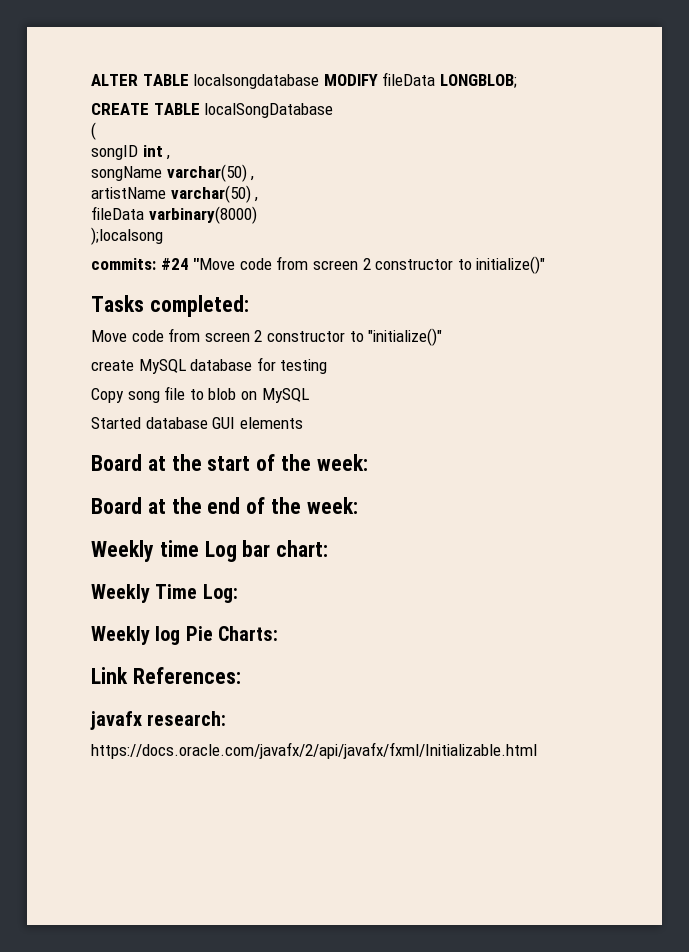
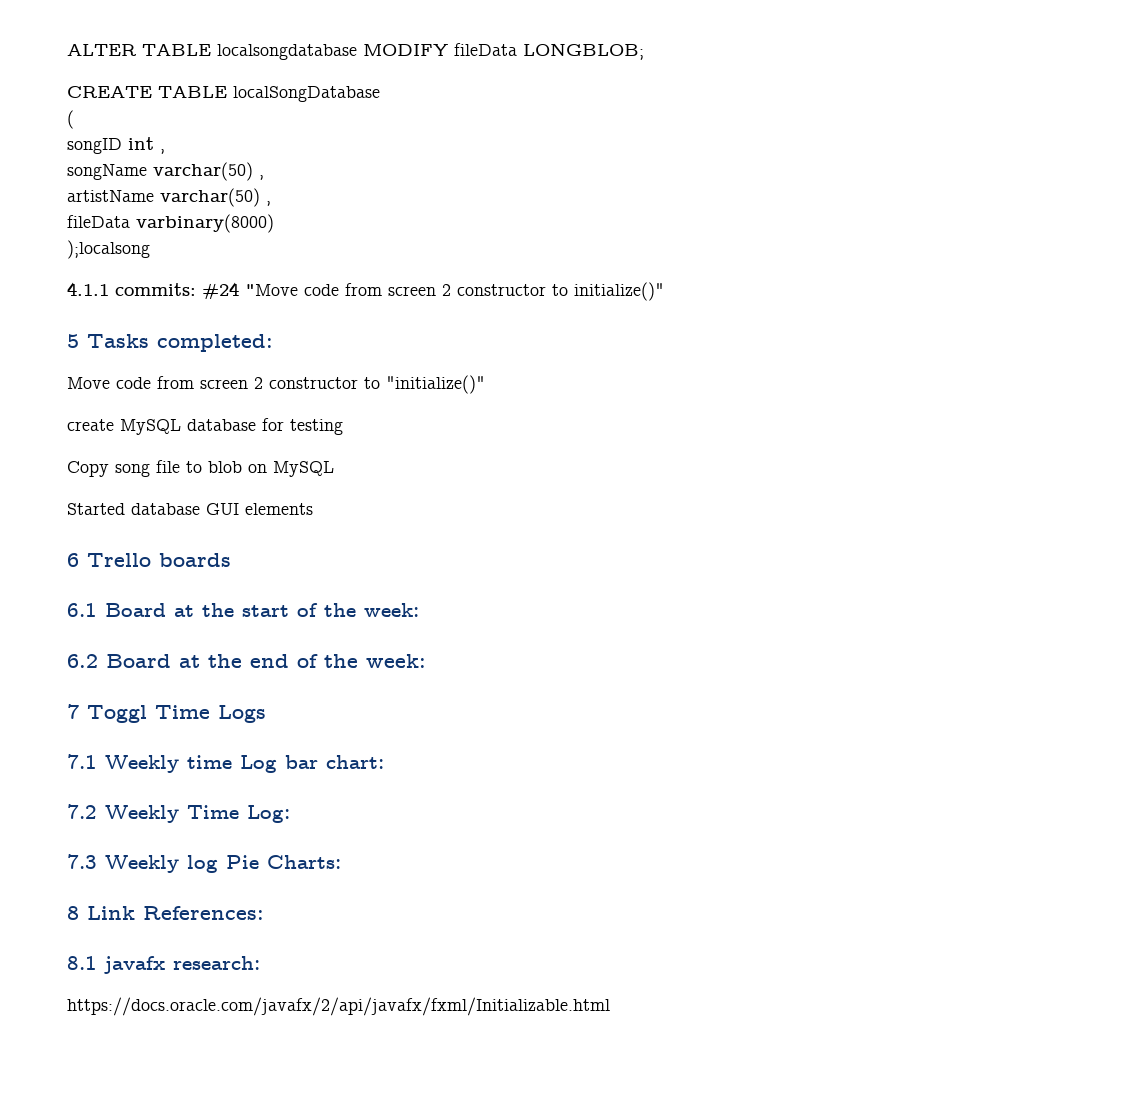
- commits: #24 "Move code from screen 2 constructor to initialize()"
+ 4.1.1 commits: #24 "Move code from screen 2 constructor to initialize()"
- Tasks completed:
+ 5 Tasks completed:
- Board at the start of the week:
+ 6 Trello boards
+ 6.1 Board at the start of the week:
- Board at the end of the week:
+ 6.2 Board at the end of the week:
- Weekly time Log bar chart:
+ 7 Toggl Time Logs
+ 7.1 Weekly time Log bar chart:
- Weekly Time Log:
+ 7.2 Weekly Time Log:
- Weekly log Pie Charts:
+ 7.3 Weekly log Pie Charts:
- Link References:
+ 8 Link References:
- javafx research:
+ 8.1 javafx research:

